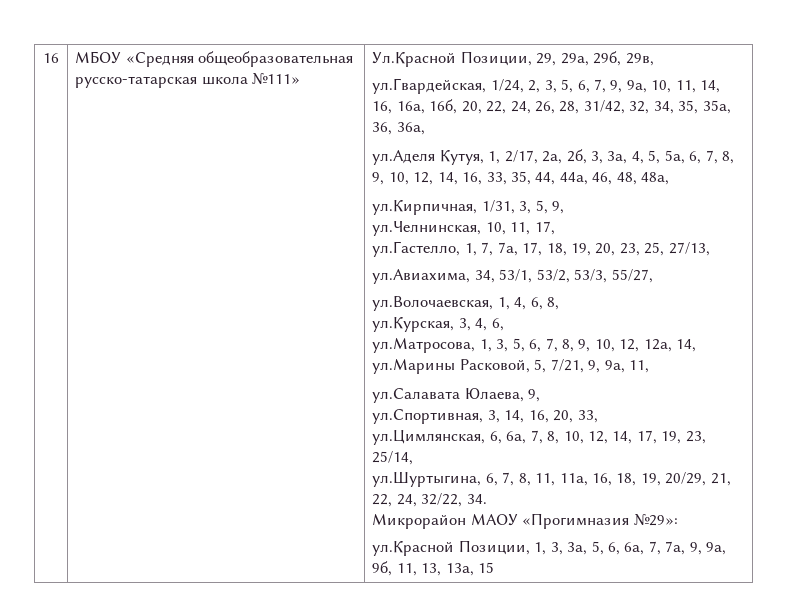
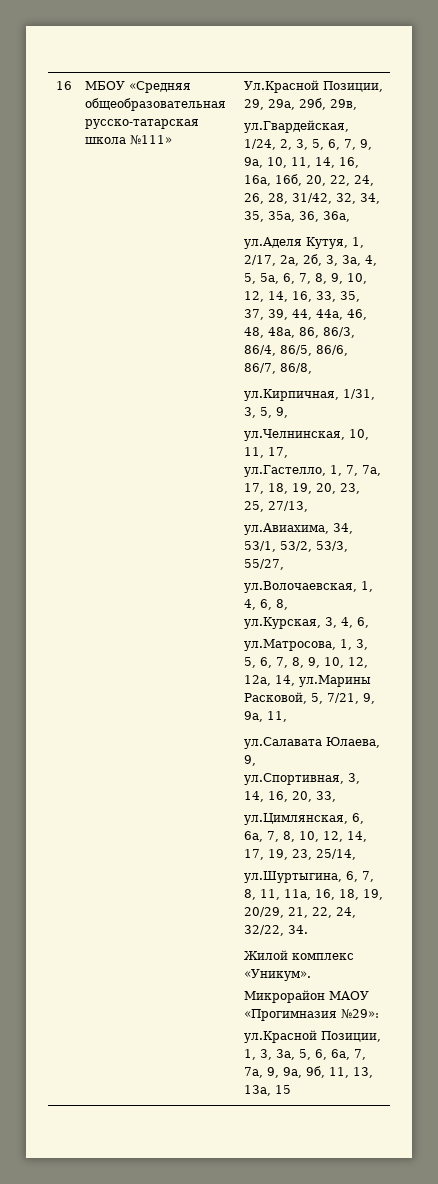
- ул.Аделя Кутуя, 1, 2/17, 2а, 2б, 3, 3а, 4, 5, 5а, 6, 7, 8, 9, 10, 12, 14, 16, 33, 35, 44, 44а, 46, 48, 48а,
+ ул.Аделя Кутуя, 1, 2/17, 2а, 2б, 3, 3а, 4, 5, 5а, 6, 7, 8, 9, 10, 12, 14, 16, 33, 35, 37, 39, 44, 44а, 46, 48, 48а, 86, 86/3, 86/4, 86/5, 86/6, 86/7, 86/8,
+ Жилой комплекс «Уникум».

